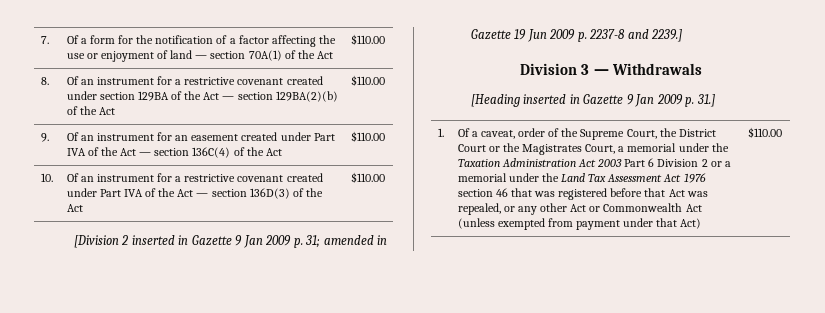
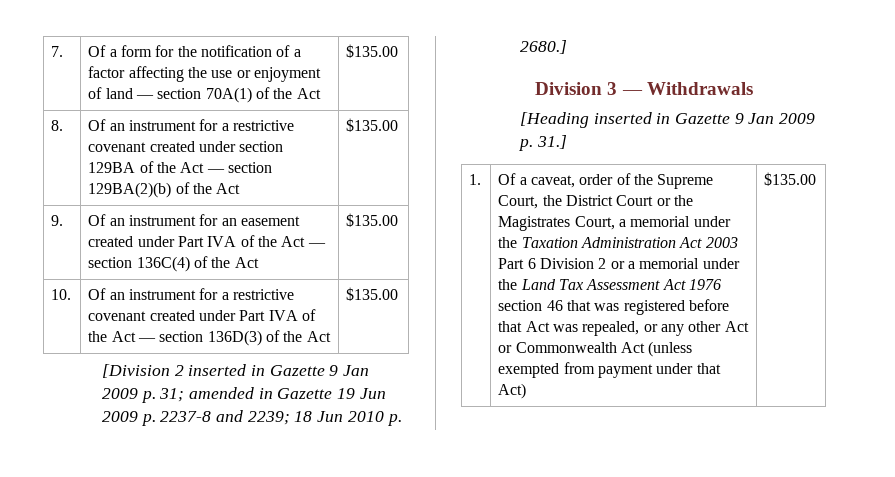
- 7. | Of a form for the notification of a factor affecting the use or enjoyment of land — section 70A(1) of the Act | $110.00
+ 7. | Of a form for the notification of a factor affecting the use or enjoyment of land — section 70A(1) of the Act | $135.00
- 8. | Of an instrument for a restrictive covenant created under section 129BA of the Act — section 129BA(2)(b) of the Act | $110.00
+ 8. | Of an instrument for a restrictive covenant created under section 129BA of the Act — section 129BA(2)(b) of the Act | $135.00
- 9. | Of an instrument for an easement created under Part IVA of the Act — section 136C(4) of the Act | $110.00
+ 9. | Of an instrument for an easement created under Part IVA of the Act — section 136C(4) of the Act | $135.00
- 10. | Of an instrument for a restrictive covenant created under Part IVA of the Act — section 136D(3) of the Act | $110.00
+ 10. | Of an instrument for a restrictive covenant created under Part IVA of the Act — section 136D(3) of the Act | $135.00
- [Division 2 inserted in Gazette 9 Jan 2009 p. 31; amended in Gazette 19 Jun 2009 p. 2237-8 and 2239.]
+ [Division 2 inserted in Gazette 9 Jan 2009 p. 31; amended in Gazette 19 Jun 2009 p. 2237-8 and 2239; 18 Jun 2010 p. 2680.]
- Of a caveat, order of the Supreme Court, the District Court or the Magistrates Court, a memorial under the Taxation Administration Act 2003 Part 6 Division 2 or a memorial under the Land Tax Assessment Act 1976 section 46 that was registered before that Act was repealed, or any other Act or Commonwealth Act (unless exempted from payment under that Act) | $110.00
+ Of a caveat, order of the Supreme Court, the District Court or the Magistrates Court, a memorial under the Taxation Administration Act 2003 Part 6 Division 2 or a memorial under the Land Tax Assessment Act 1976 section 46 that was registered before that Act was repealed, or any other Act or Commonwealth Act (unless exempted from payment under that Act) | $135.00

